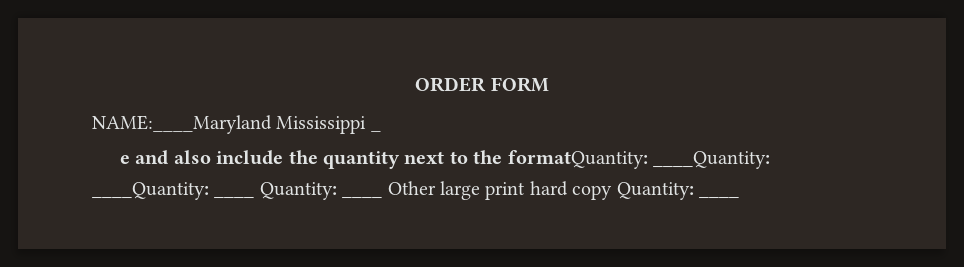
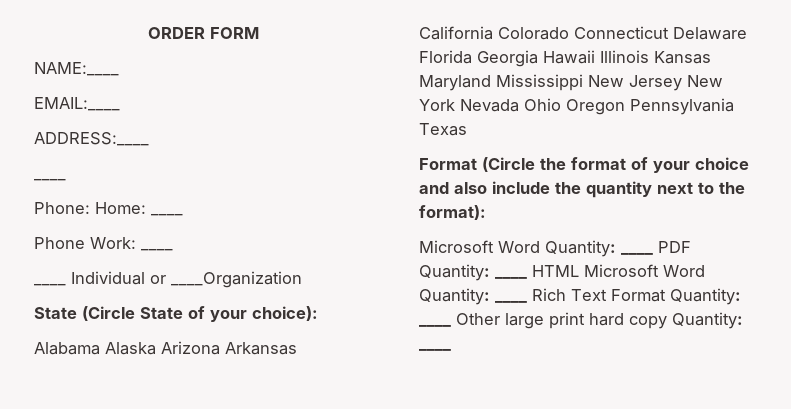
- NAME:____Maryland Mississippi _
- e and also include the quantity next to the formatQuantity: ____Quantity: ____Quantity: ____ Quantity: ____ Other large print hard copy Quantity: ____
+ NAME:____
+ EMAIL:____
+ ADDRESS:____
+ ____
+ Phone: Home: ____
+ Phone Work: ____
+ ____ Individual or ____Organization
+ State (Circle State of your choice):
+ Alabama Alaska Arizona Arkansas California Colorado Connecticut Delaware Florida Georgia Hawaii Illinois Kansas Maryland Mississippi New Jersey New York Nevada Ohio Oregon Pennsylvania Texas
+ Format (Circle the format of your choice and also include the quantity next to the format):
+ Microsoft Word Quantity: ____ PDF Quantity: ____ HTML Microsoft Word Quantity: ____ Rich Text Format Quantity: ____ Other large print hard copy Quantity: ____

